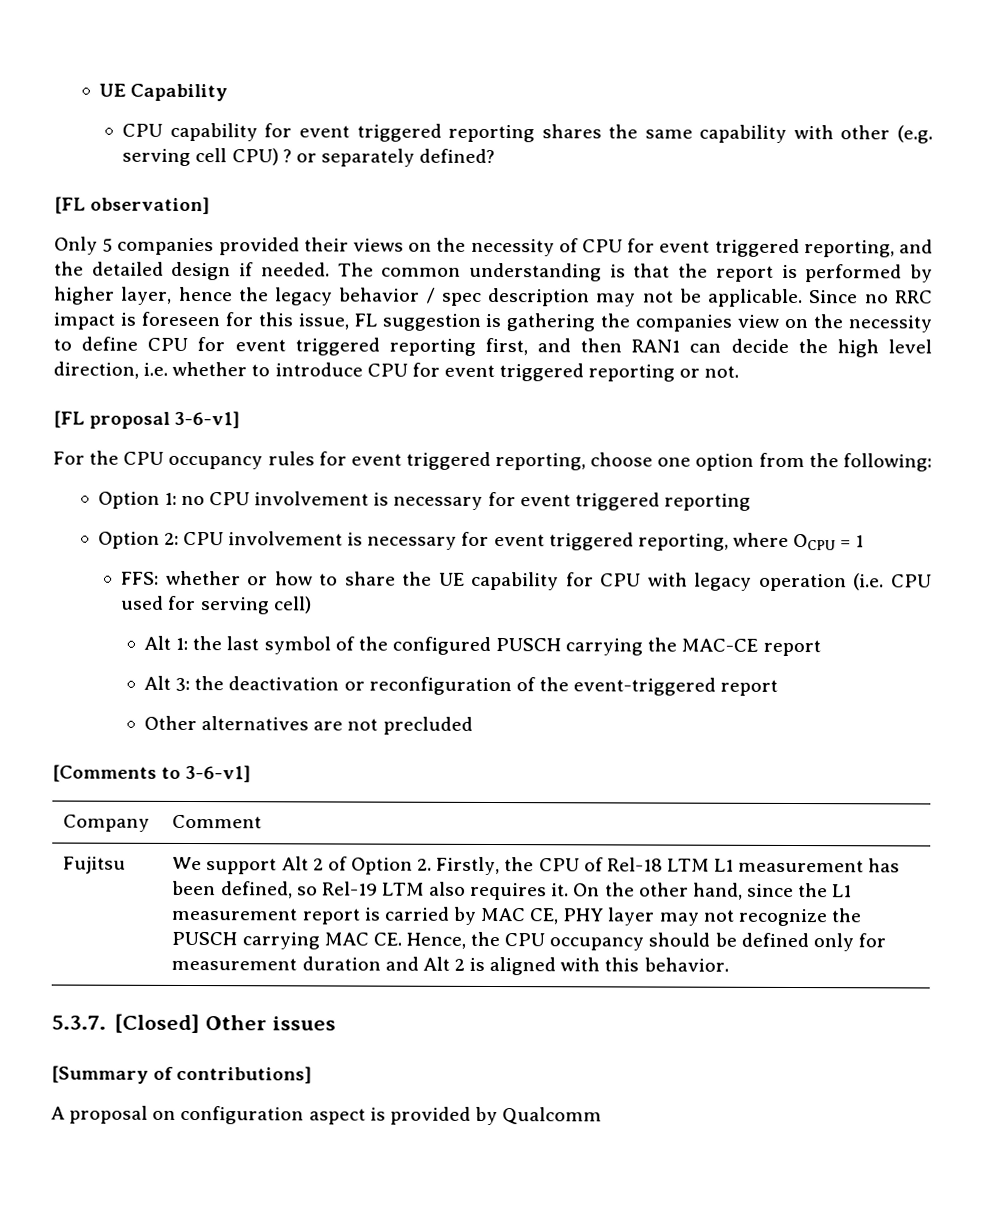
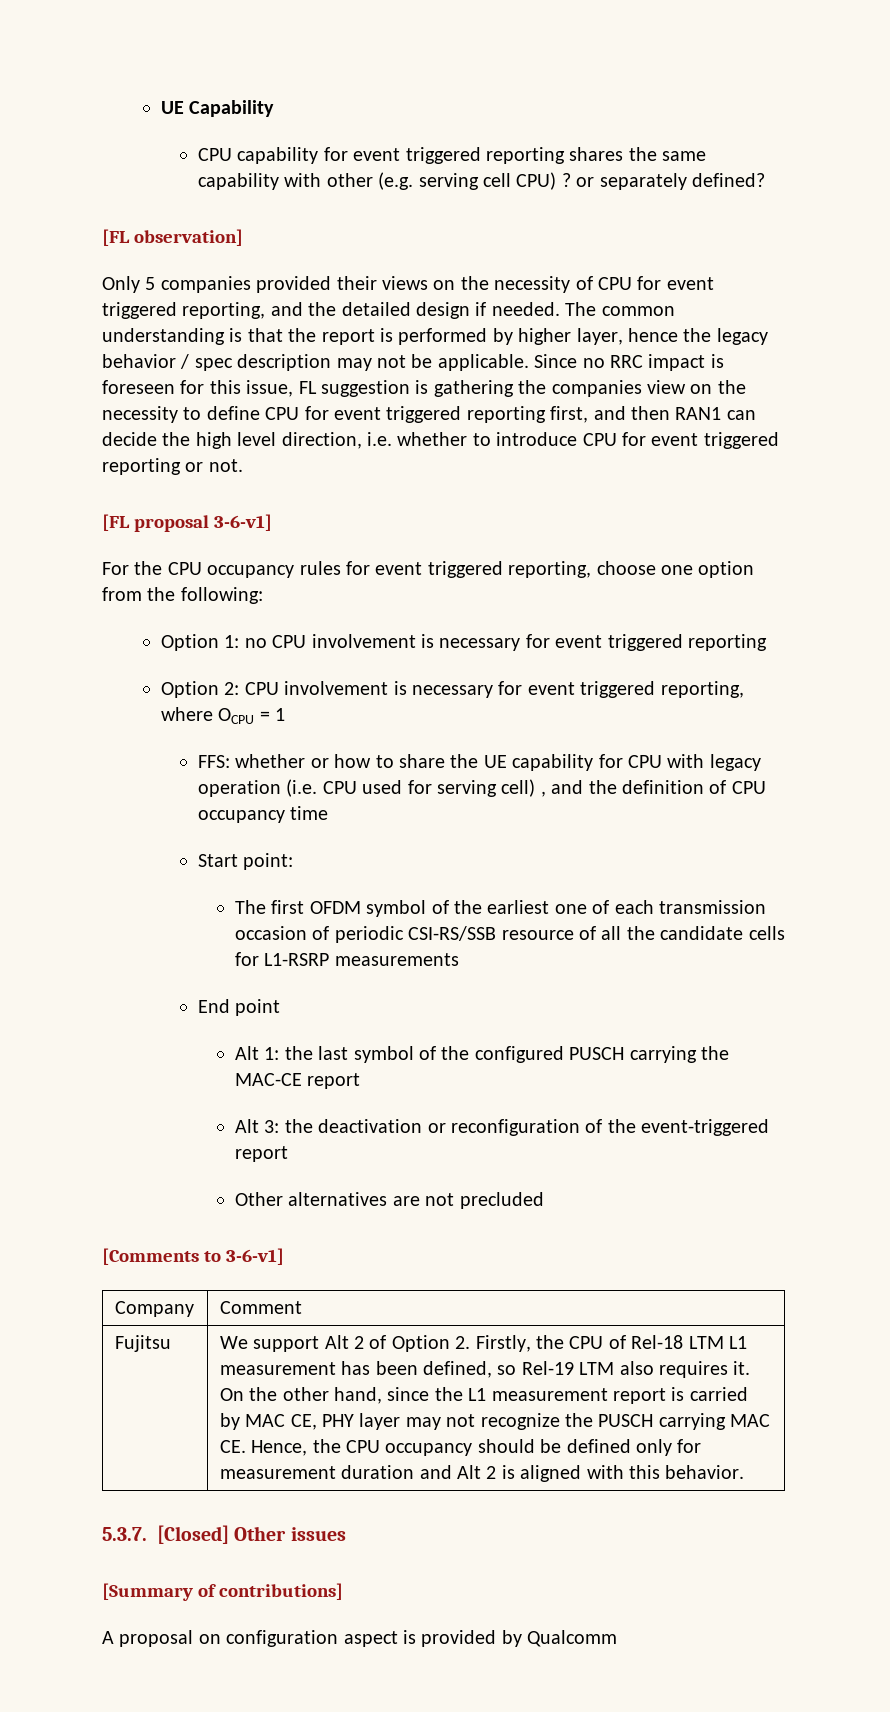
- FFS: whether or how to share the UE capability for CPU with legacy operation (i.e. CPU used for serving cell)
+ FFS: whether or how to share the UE capability for CPU with legacy operation (i.e. CPU used for serving cell) , and the definition of CPU occupancy time
+ Start point:
+ The first OFDM symbol of the earliest one of each transmission occasion of periodic CSI-RS/SSB resource of all the candidate cells for L1-RSRP measurements
+ End point

